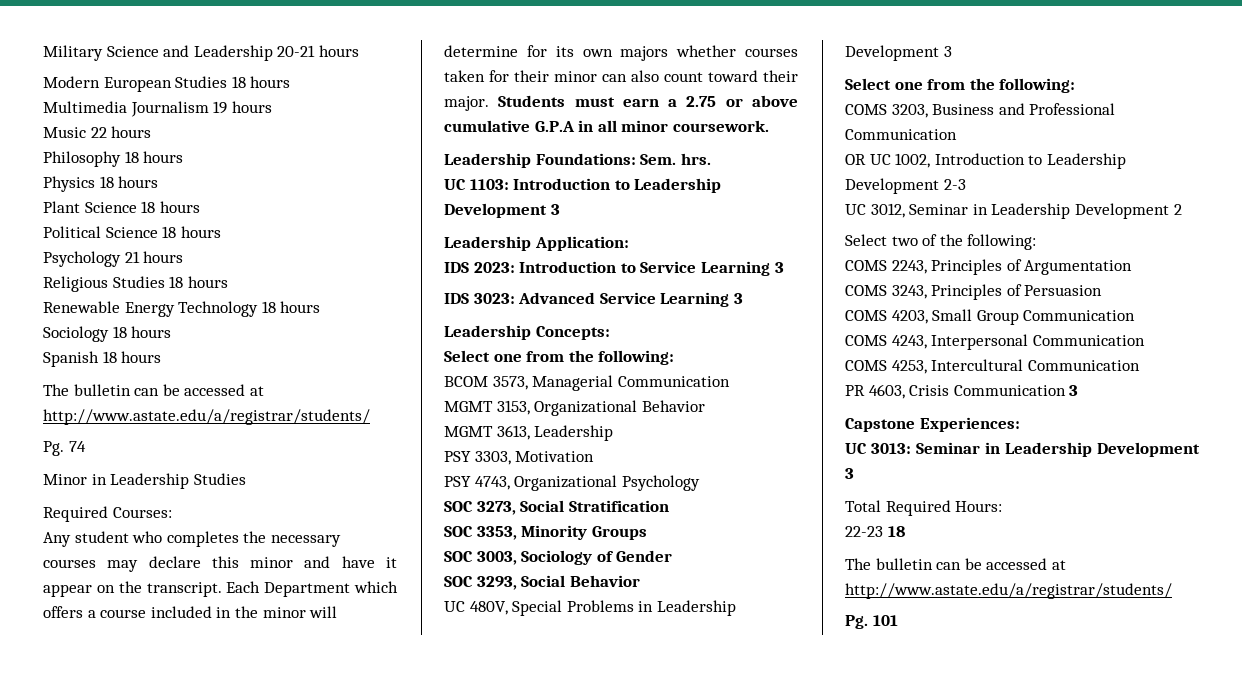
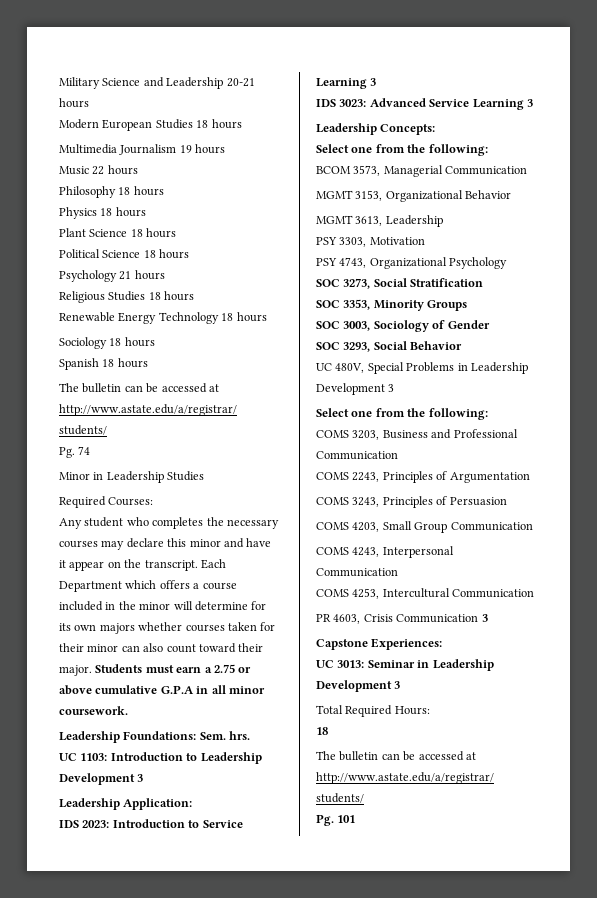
- OR UC 1002, Introduction to Leadership Development 2-3
- UC 3012, Seminar in Leadership Development 2
- Select two of the following:
  Total Required Hours:
- 22-23 18
+ 18

